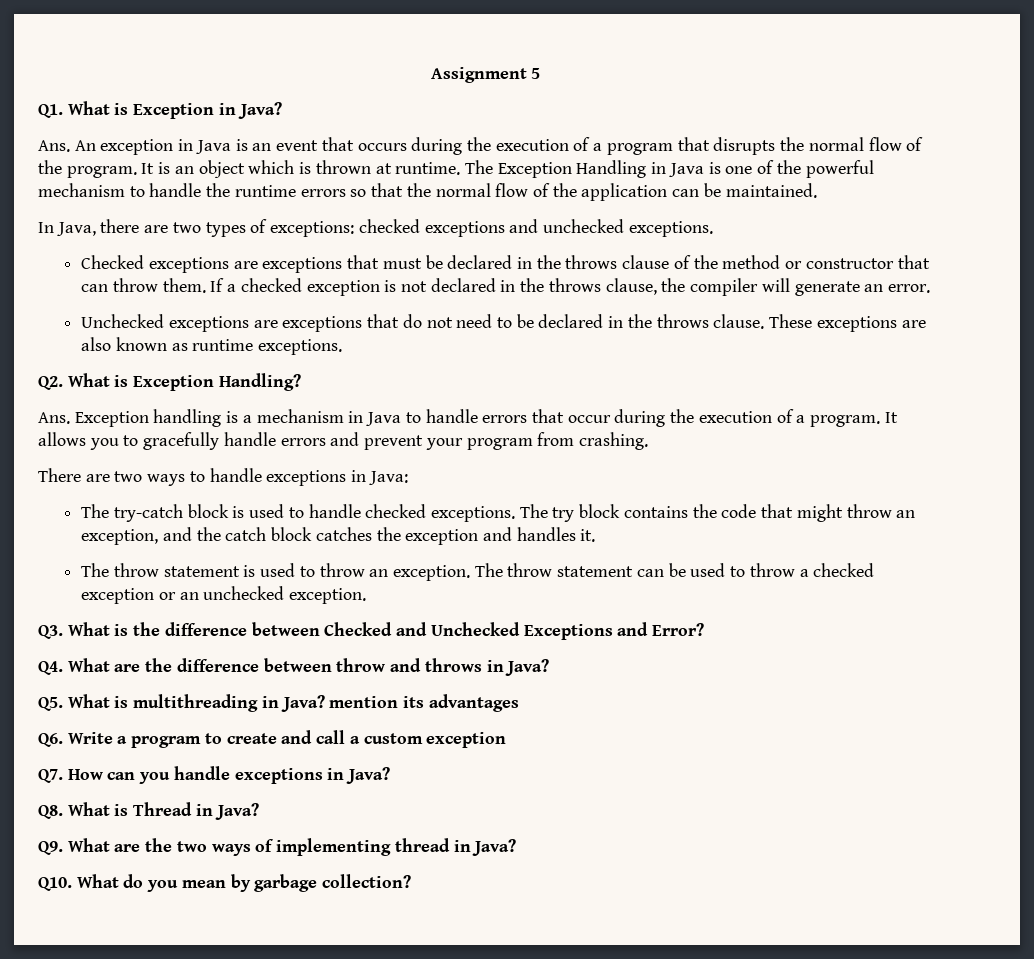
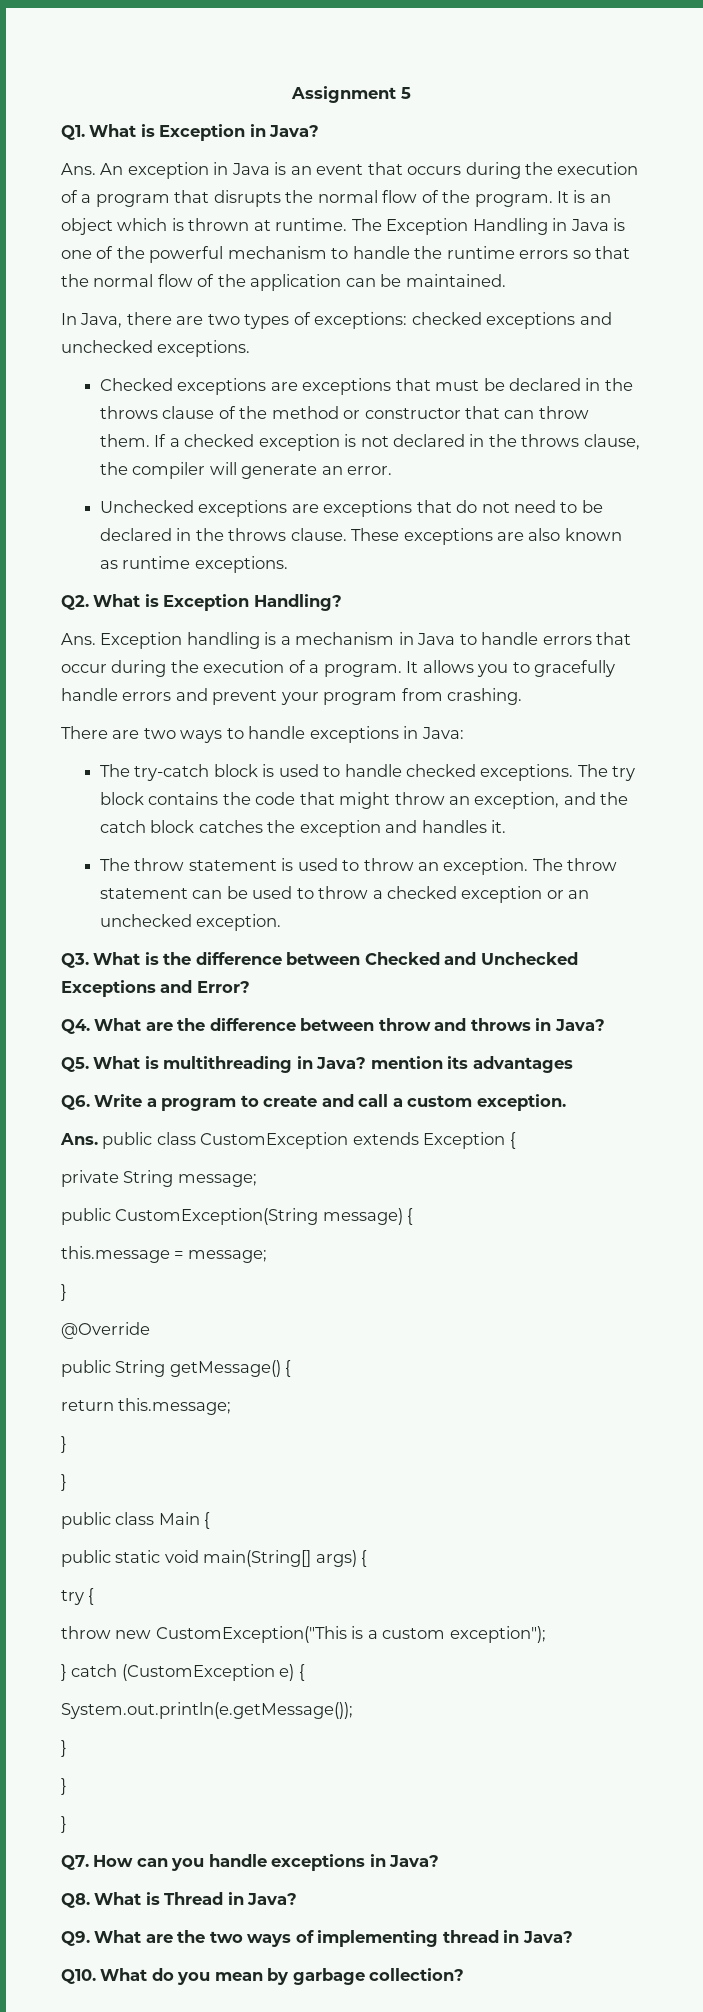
- Q6. Write a program to create and call a custom exception
+ Q6. Write a program to create and call a custom exception.
+ Ans. public class CustomException extends Exception {
+ private String message;
+ public CustomException(String message) {
+ this.message = message;
+ }
+ @Override
+ public String getMessage() {
+ return this.message;
+ }
+ }
+ public class Main {
+ public static void main(String[] args) {
+ try {
+ throw new CustomException("This is a custom exception");
+ } catch (CustomException e) {
+ System.out.println(e.getMessage());
+ }
+ }
+ }

